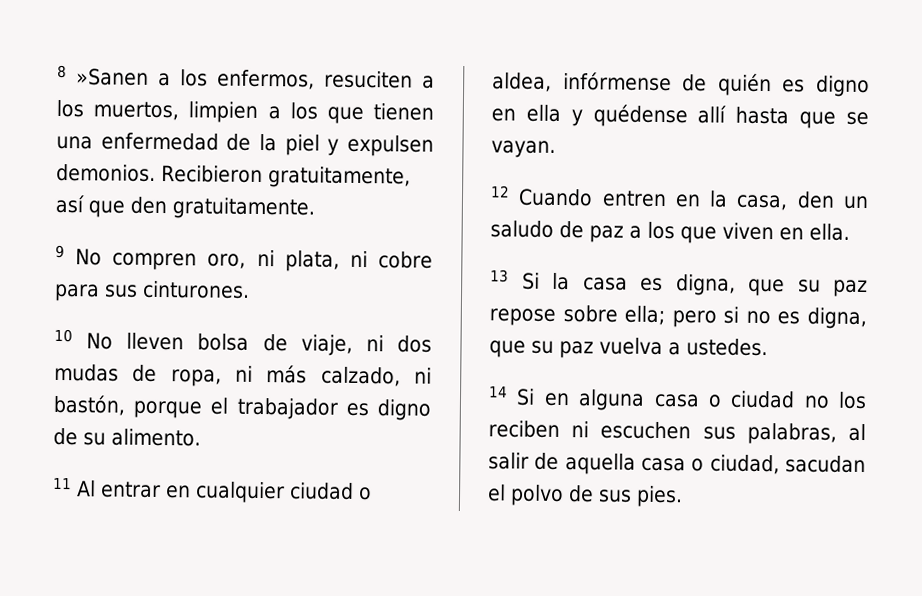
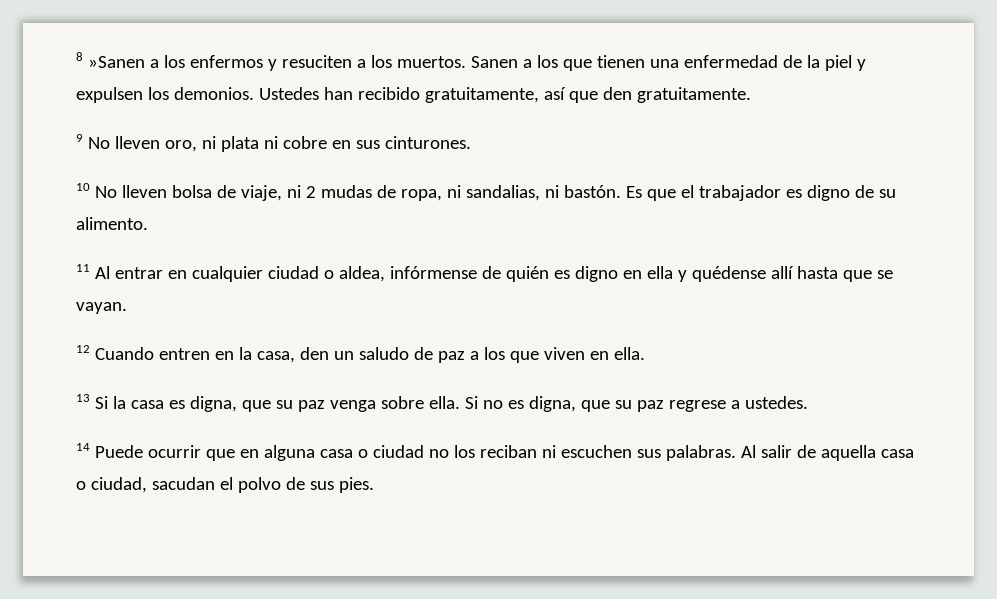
- 8 »Sanen a los enfermos, resuciten a los muertos, limpien a los que tienen una enfermedad de la piel y expulsen demonios. Recibieron gratuitamente, así que den gratuitamente.
+ 8 »Sanen a los enfermos y resuciten a los muertos. Sanen a los que tienen una enfermedad de la piel y expulsen los demonios. Ustedes han recibido gratuitamente, así que den gratuitamente.
- 9 No compren oro, ni plata, ni cobre para sus cinturones.
+ 9 No lleven oro, ni plata ni cobre en sus cinturones.
- 10 No lleven bolsa de viaje, ni dos mudas de ropa, ni más calzado, ni bastón, porque el trabajador es digno de su alimento.
+ 10 No lleven bolsa de viaje, ni 2 mudas de ropa, ni sandalias, ni bastón. Es que el trabajador es digno de su alimento.
- 13 Si la casa es digna, que su paz repose sobre ella; pero si no es digna, que su paz vuelva a ustedes.
+ 13 Si la casa es digna, que su paz venga sobre ella. Si no es digna, que su paz regrese a ustedes.
- 14 Si en alguna casa o ciudad no los reciben ni escuchen sus palabras, al salir de aquella casa o ciudad, sacudan el polvo de sus pies.
+ 14 Puede ocurrir que en alguna casa o ciudad no los reciban ni escuchen sus palabras. Al salir de aquella casa o ciudad, sacudan el polvo de sus pies.

